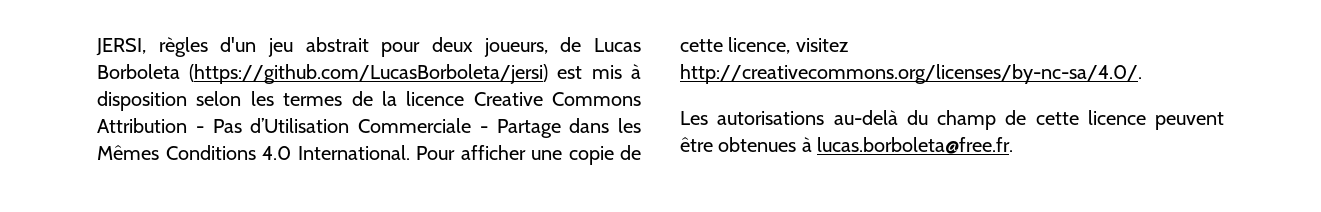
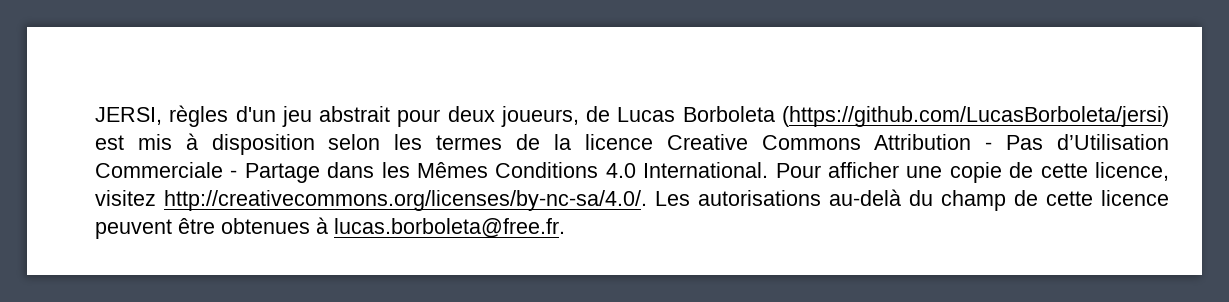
- Pour afficher une copie de cette licence, visitez http://creativecommons.org/licenses/by-nc-sa/4.0/.
- Les autorisations au-delà du champ de cette licence peuvent être obtenues à lucas.borboleta@free.fr.
+ Pour afficher une copie de cette licence, visitez http://creativecommons.org/licenses/by-nc-sa/4.0/. Les autorisations au-delà du champ de cette licence peuvent être obtenues à lucas.borboleta@free.fr.

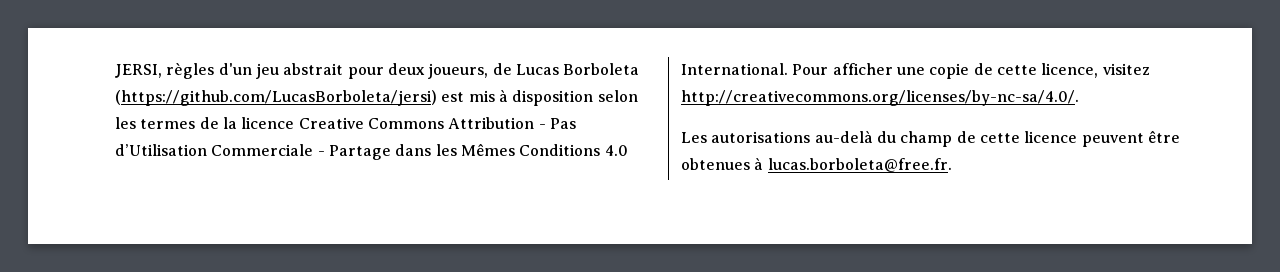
- Pour afficher une copie de cette licence, visitez http://creativecommons.org/licenses/by-nc-sa/4.0/. Les autorisations au-delà du champ de cette licence peuvent être obtenues à lucas.borboleta@free.fr.
+ Pour afficher une copie de cette licence, visitez http://creativecommons.org/licenses/by-nc-sa/4.0/.
+ Les autorisations au-delà du champ de cette licence peuvent être obtenues à lucas.borboleta@free.fr.

